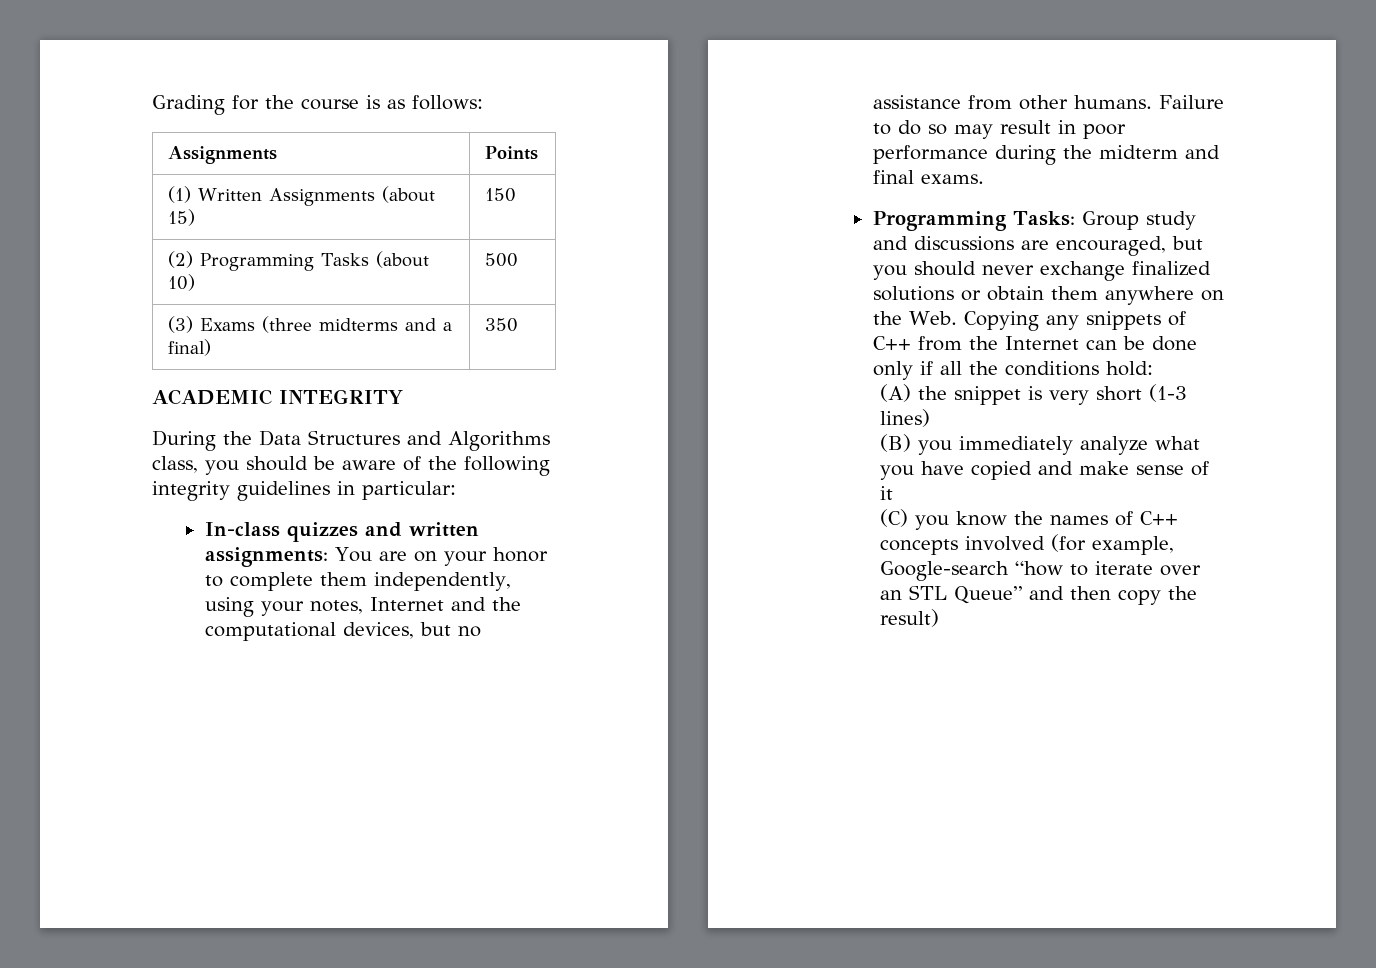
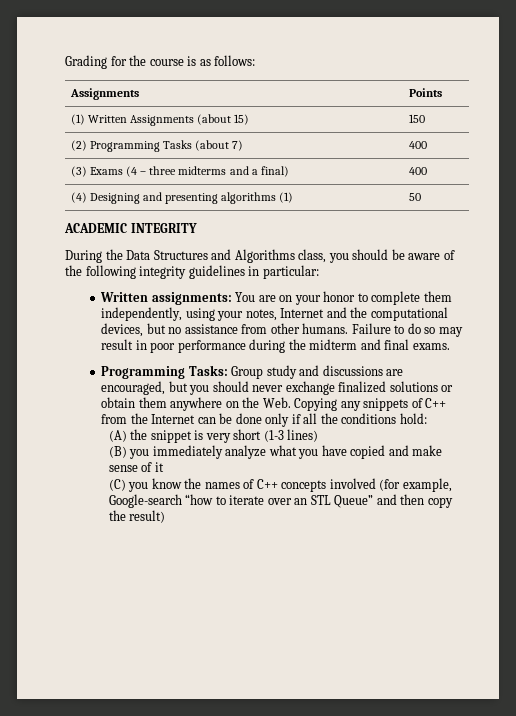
- (2) Programming Tasks (about 10) | 500
+ (2) Programming Tasks (about 7) | 400
- (3) Exams (three midterms and a final) | 350
+ (3) Exams (4 – three midterms and a final) | 400
+ (4) Designing and presenting algorithms (1) | 50
- In-class quizzes and written assignments: You are on your honor to complete them independently, using your notes, Internet and the computational devices, but no assistance from other humans.
+ Written assignments: You are on your honor to complete them independently, using your notes, Internet and the computational devices, but no assistance from other humans.

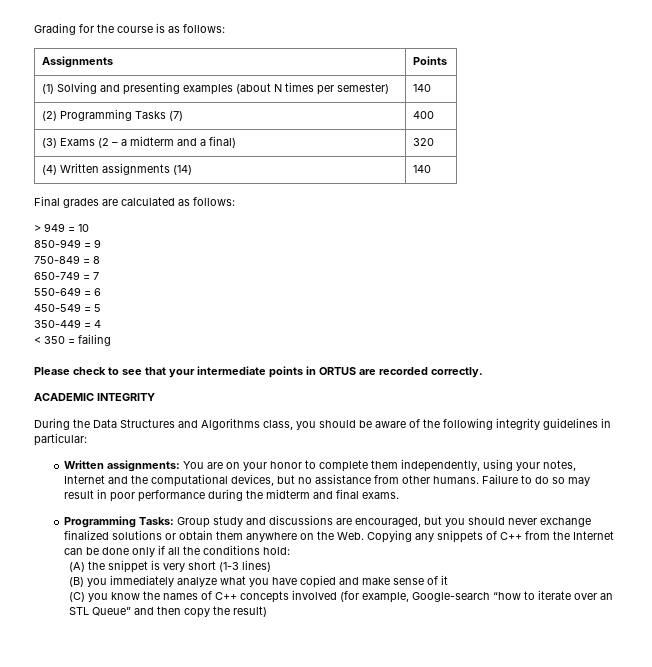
- (1) Written Assignments (about 15) | 150
+ (1) Solving and presenting examples (about N times per semester) | 140
- (2) Programming Tasks (about 7) | 400
+ (2) Programming Tasks (7) | 400
- (3) Exams (4 – three midterms and a final) | 400
+ (3) Exams (2 – a midterm and a final) | 320
- (4) Designing and presenting algorithms (1) | 50
+ (4) Written assignments (14) | 140
+ Final grades are calculated as follows:
+ > 949 = 10
+ 850-949 = 9
+ 750-849 = 8
+ 650-749 = 7
+ 550-649 = 6
+ 450-549 = 5
+ 350-449 = 4
+ < 350 = failing
+ Please check to see that your intermediate points in ORTUS are recorded correctly.

